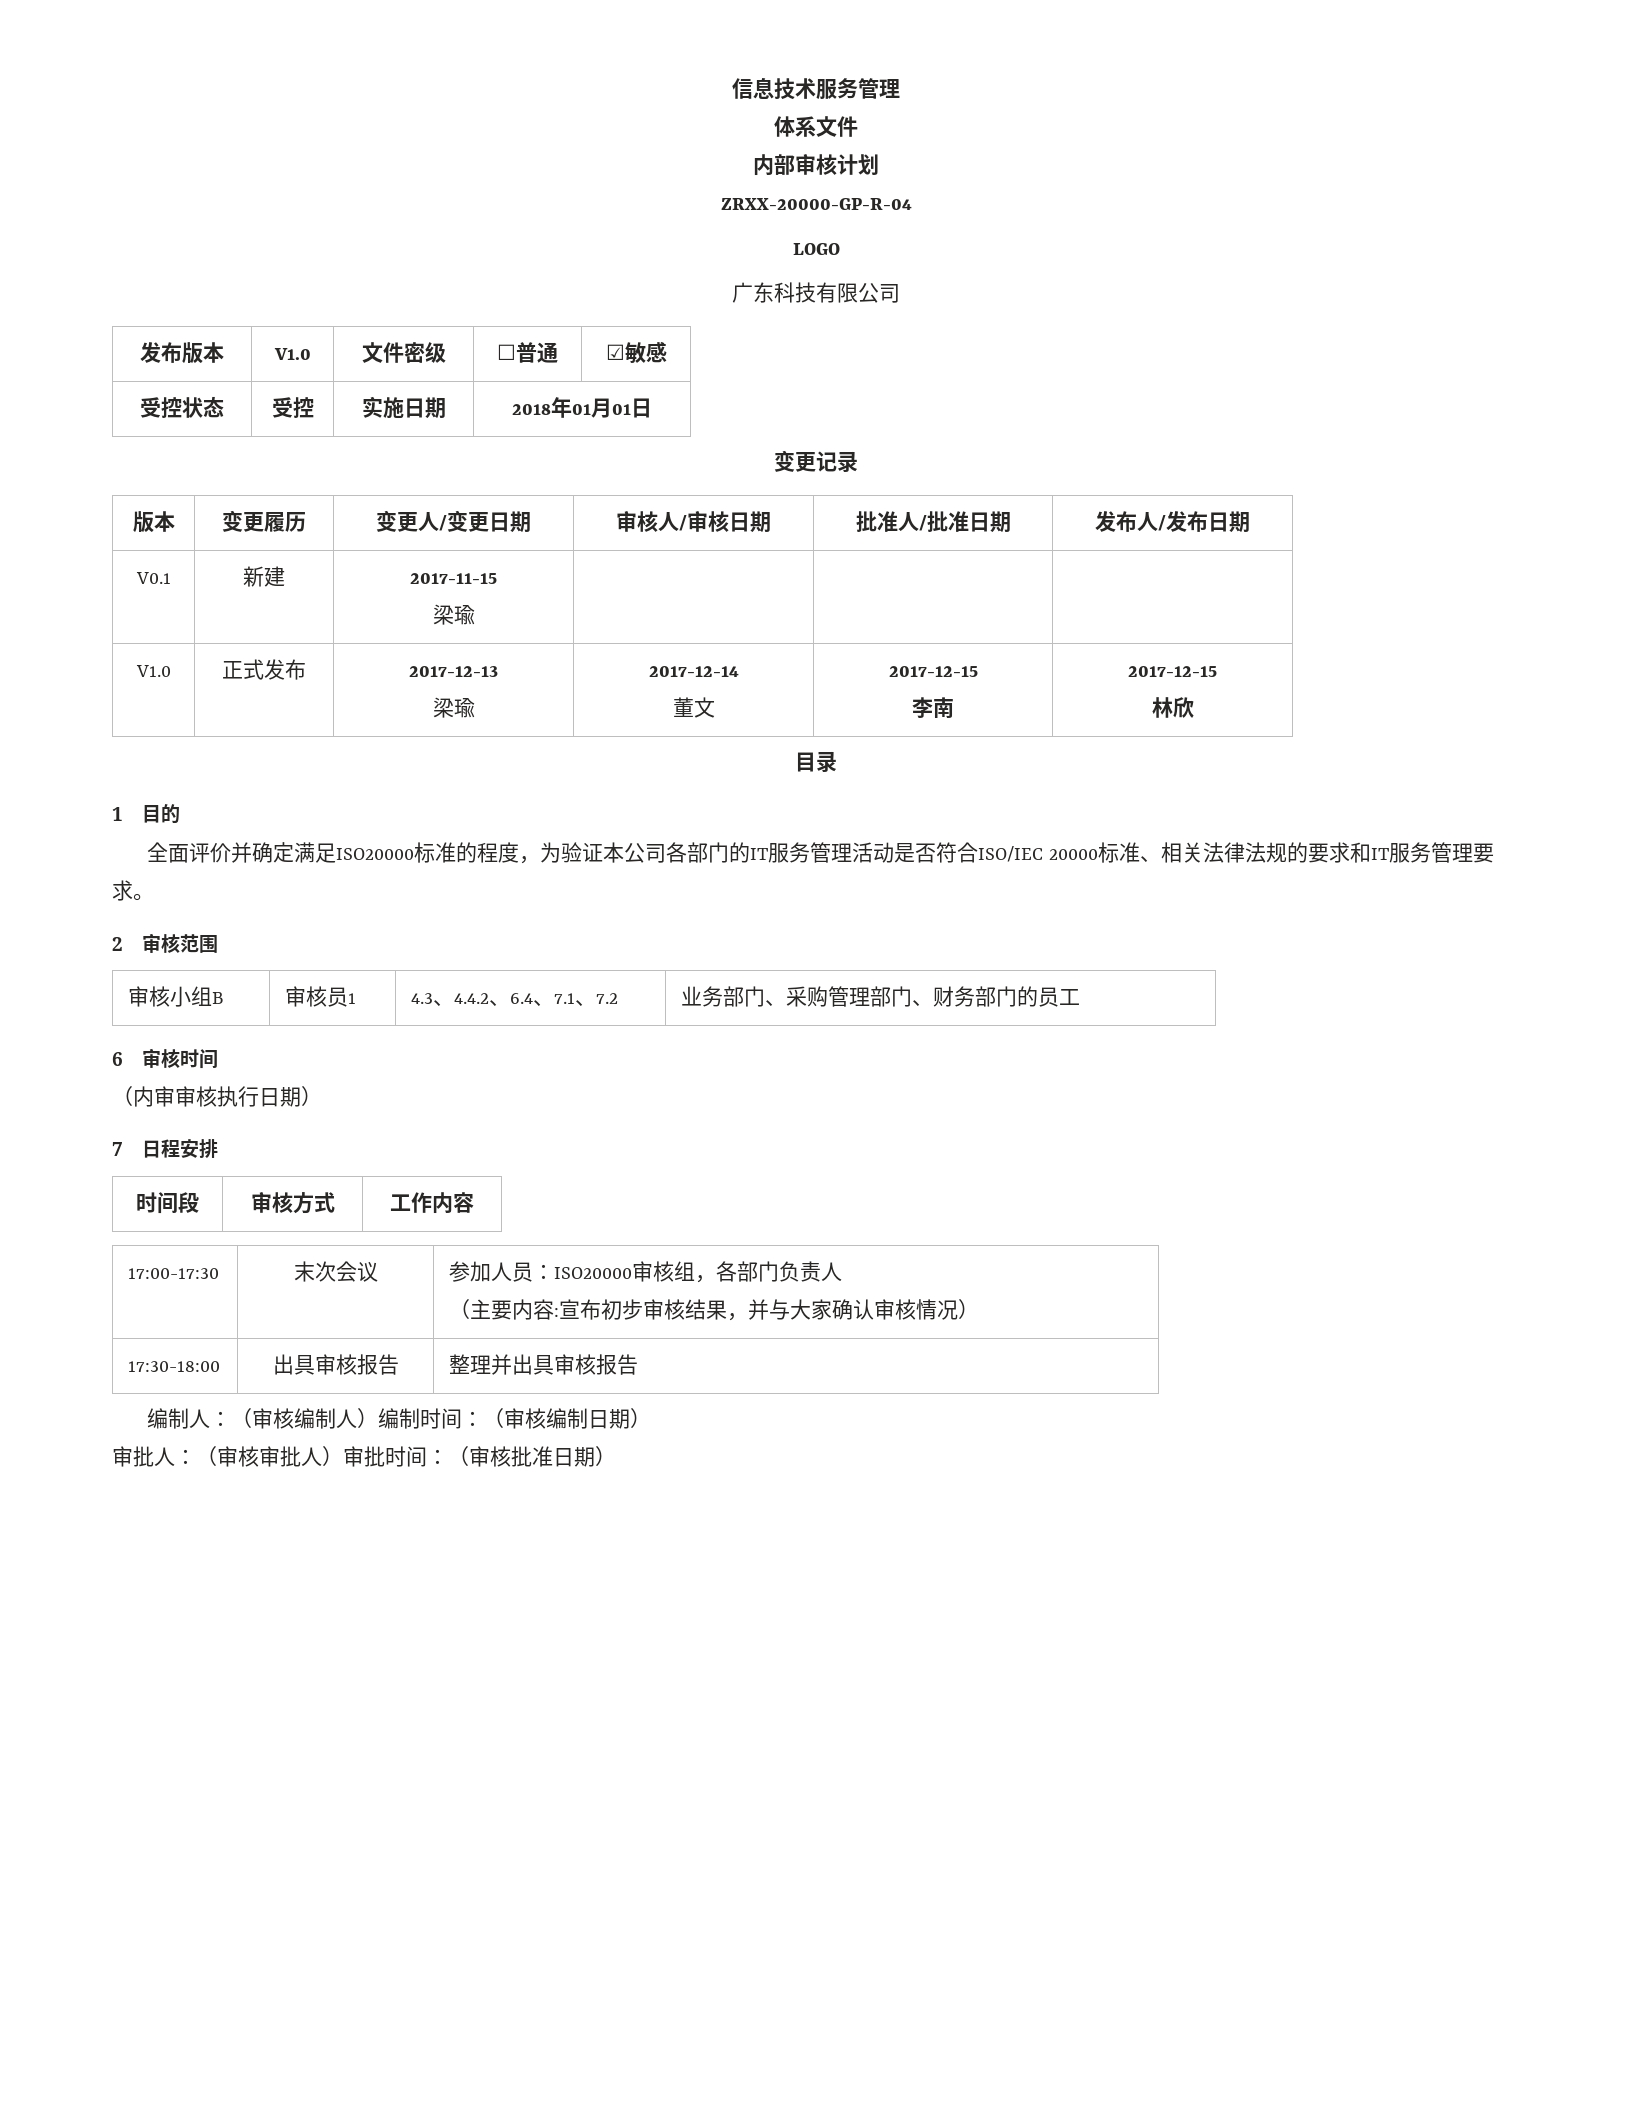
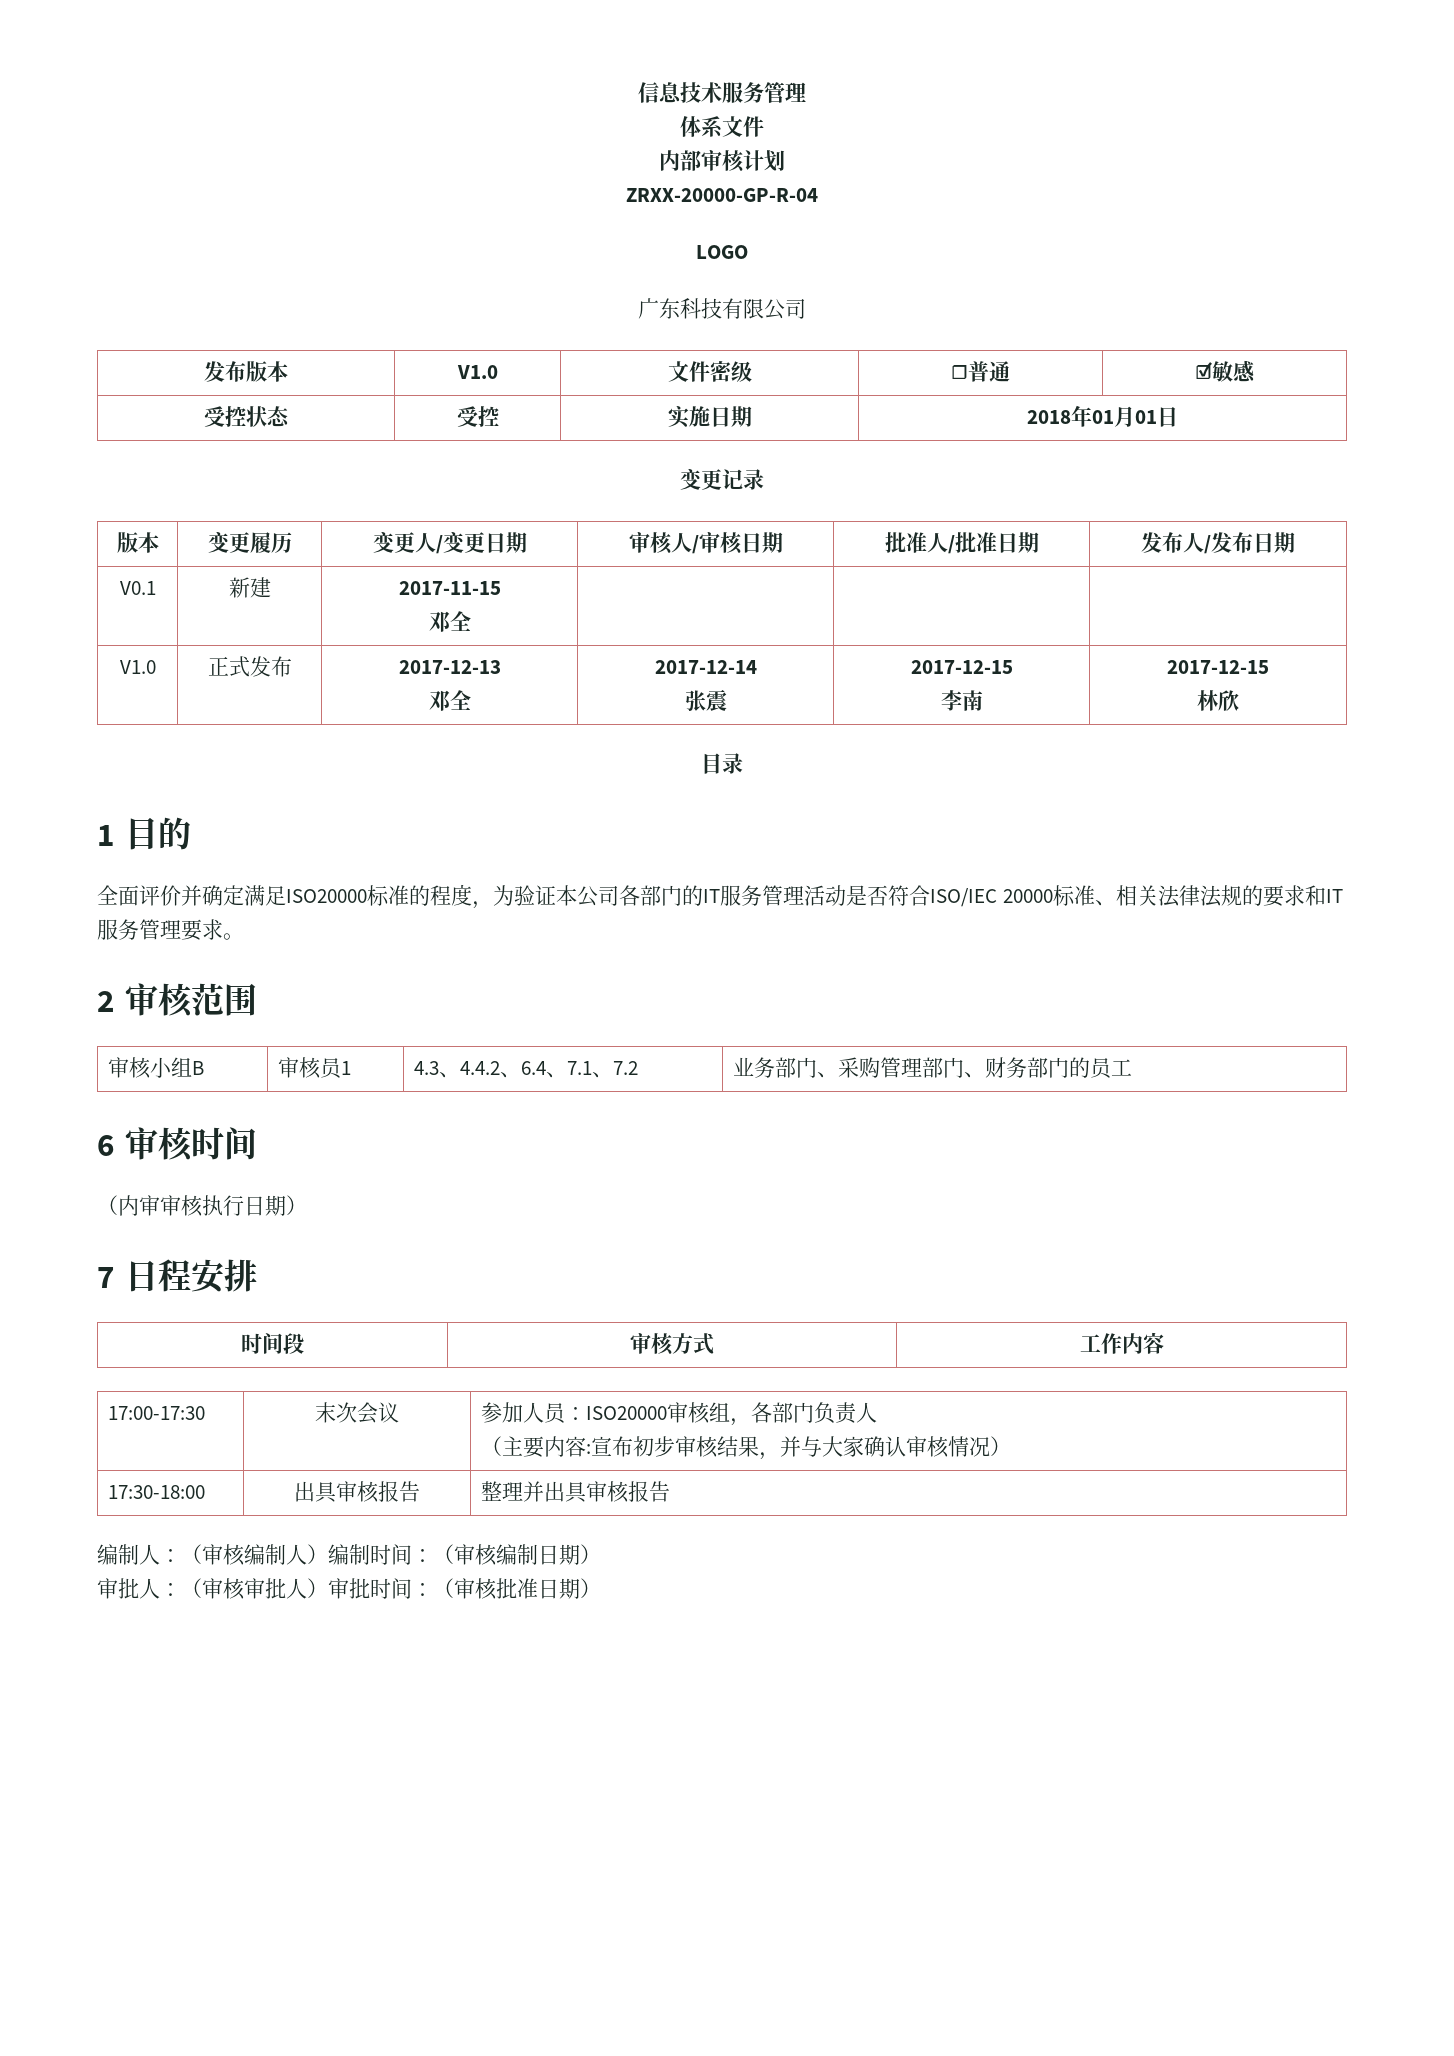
  V0.1 | 新建 | 2017-11-15
- 梁瑜 | | |
+ 邓全 | | |
  V1.0 | 正式发布 | 2017-12-13
- 梁瑜 | 2017-12-14
- 董文 | 2017-12-15
+ 邓全 | 2017-12-14
+ 张震 | 2017-12-15

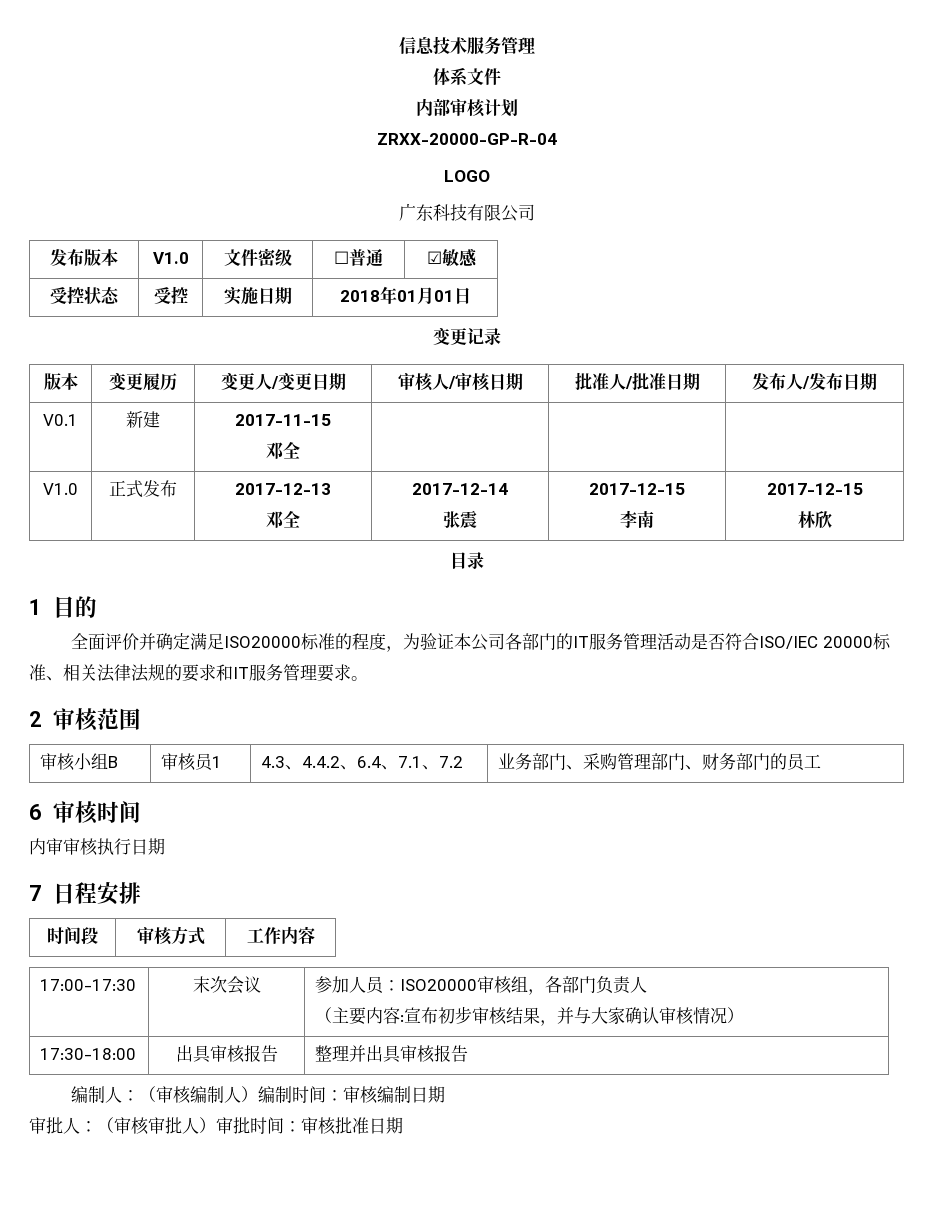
- （内审审核执行日期）
+ 内审审核执行日期
- 编制人：（审核编制人）编制时间：（审核编制日期）
+ 编制人：（审核编制人）编制时间：审核编制日期
- 审批人：（审核审批人）审批时间：（审核批准日期）
+ 审批人：（审核审批人）审批时间：审核批准日期

